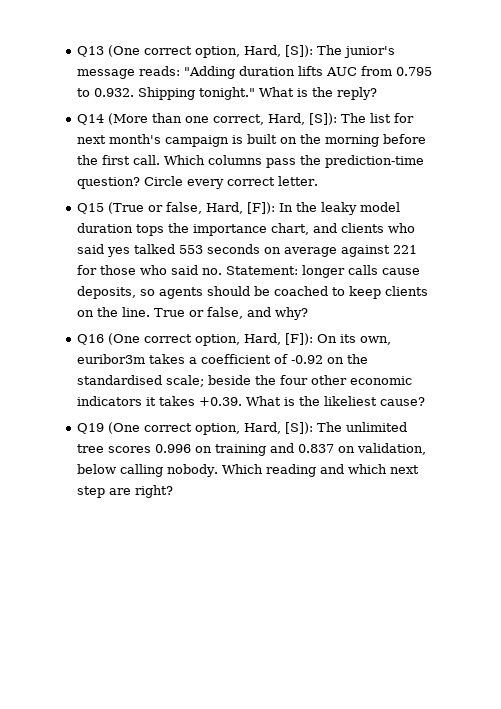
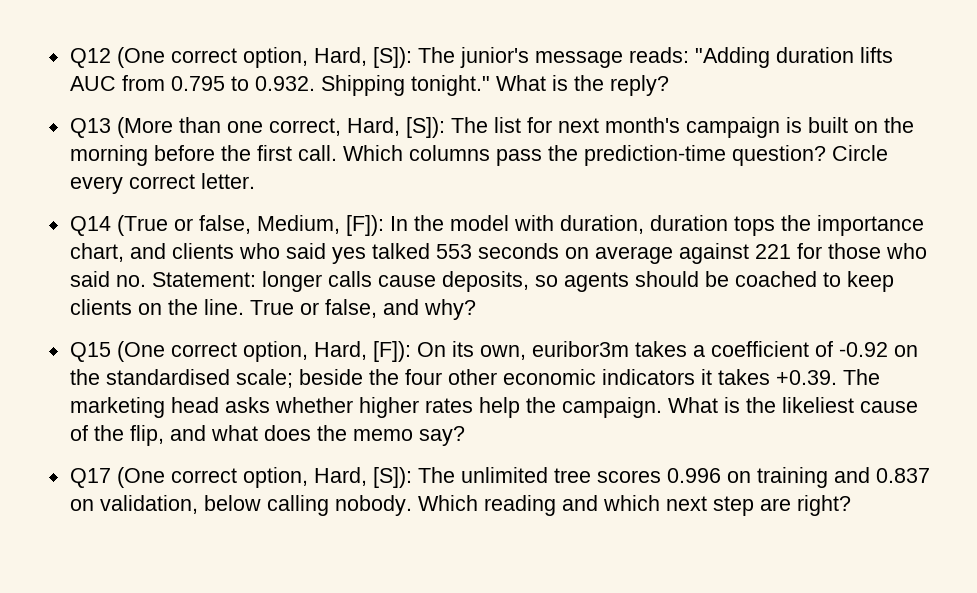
- Q13 (One correct option, Hard, [S]): The junior's message reads: "Adding duration lifts AUC from 0.795 to 0.932. Shipping tonight."
+ Q12 (One correct option, Hard, [S]): The junior's message reads: "Adding duration lifts AUC from 0.795 to 0.932. Shipping tonight."
- Q14 (More than one correct, Hard, [S]): The list for next month's campaign is built on the morning before the first call.
+ Q13 (More than one correct, Hard, [S]): The list for next month's campaign is built on the morning before the first call.
- Q15 (True or false, Hard, [F]): In the leaky model duration tops the importance chart, and clients who said yes talked 553 seconds on average against 221 for those who said no. Statement: longer calls cause deposits, so agents should be coached to keep clients on the line.
+ Q14 (True or false, Medium, [F]): In the model with duration, duration tops the importance chart, and clients who said yes talked 553 seconds on average against 221 for those who said no. Statement: longer calls cause deposits, so agents should be coached to keep clients on the line.
- Q16 (One correct option, Hard, [F]): On its own, euribor3m takes a coefficient of -0.92 on the standardised scale; beside the four other economic indicators it takes +0.39. What is the likeliest cause?
- Q19 (One correct option, Hard, [S]): The unlimited tree scores 0.996 on training and 0.837 on validation, below calling nobody.
+ Q15 (One correct option, Hard, [F]): On its own, euribor3m takes a coefficient of -0.92 on the standardised scale; beside the four other economic indicators it takes +0.39. The marketing head asks whether higher rates help the campaign. What is the likeliest cause of the flip, and what does the memo say?
+ Q17 (One correct option, Hard, [S]): The unlimited tree scores 0.996 on training and 0.837 on validation, below calling nobody.

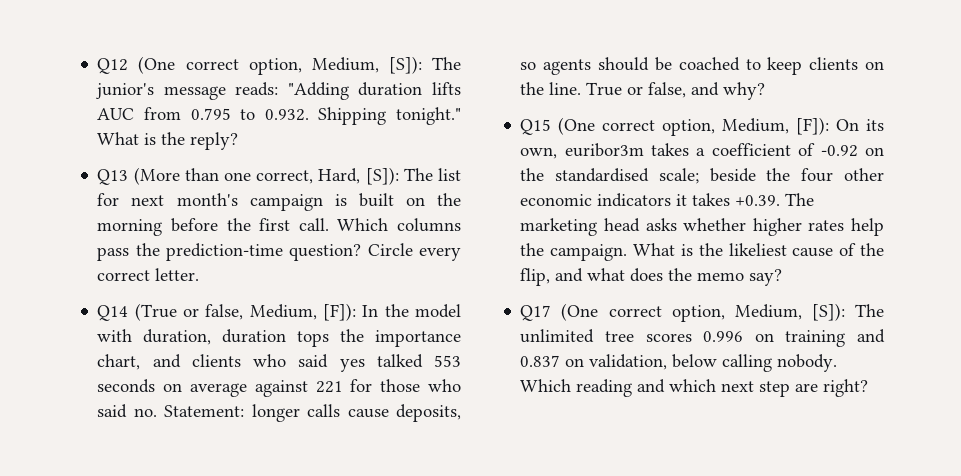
- Q12 (One correct option, Hard, [S]): The junior's message reads: "Adding duration lifts AUC from 0.795 to 0.932. Shipping tonight."
+ Q12 (One correct option, Medium, [S]): The junior's message reads: "Adding duration lifts AUC from 0.795 to 0.932. Shipping tonight."
- Q15 (One correct option, Hard, [F]): On its own, euribor3m takes a coefficient of -0.92 on the standardised scale; beside the four other economic indicators it takes +0.39. The marketing head asks whether higher rates help the campaign.
+ Q15 (One correct option, Medium, [F]): On its own, euribor3m takes a coefficient of -0.92 on the standardised scale; beside the four other economic indicators it takes +0.39. The marketing head asks whether higher rates help the campaign.
- Q17 (One correct option, Hard, [S]): The unlimited tree scores 0.996 on training and 0.837 on validation, below calling nobody.
+ Q17 (One correct option, Medium, [S]): The unlimited tree scores 0.996 on training and 0.837 on validation, below calling nobody.

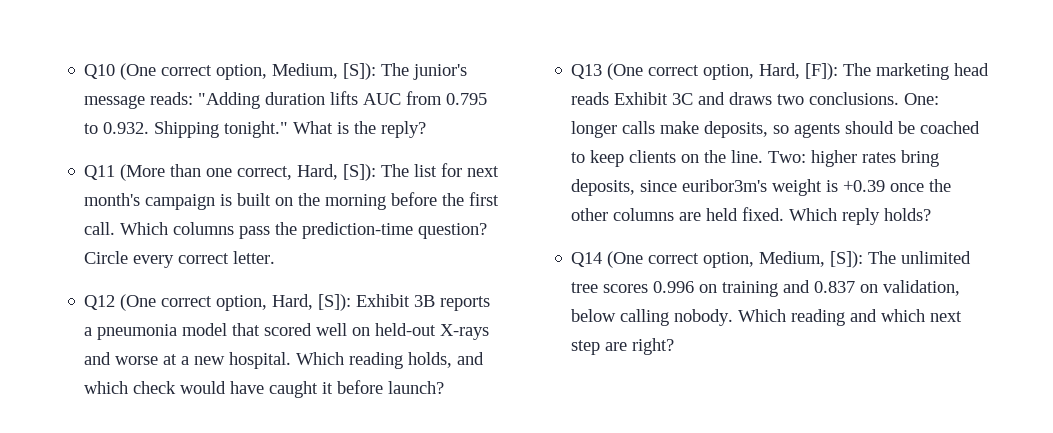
- Q12 (One correct option, Medium, [S]): The junior's message reads: "Adding duration lifts AUC from 0.795 to 0.932. Shipping tonight."
+ Q10 (One correct option, Medium, [S]): The junior's message reads: "Adding duration lifts AUC from 0.795 to 0.932. Shipping tonight."
- Q13 (More than one correct, Hard, [S]): The list for next month's campaign is built on the morning before the first call.
+ Q11 (More than one correct, Hard, [S]): The list for next month's campaign is built on the morning before the first call.
- Q14 (True or false, Medium, [F]): In the model with duration, duration tops the importance chart, and clients who said yes talked 553 seconds on average against 221 for those who said no. Statement: longer calls cause deposits, so agents should be coached to keep clients on the line.
+ Q12 (One correct option, Hard, [S]): Exhibit 3B reports a pneumonia model that scored well on held-out X-rays and worse at a new hospital. Which reading holds, and which check would have caught it before launch?
+ Q13 (One correct option, Hard, [F]): The marketing head reads Exhibit 3C and draws two conclusions. One: longer calls make deposits, so agents should be coached to keep clients on the line.
- True or false, and why?
- Q15 (One correct option, Medium, [F]): On its own, euribor3m takes a coefficient of -0.92 on the standardised scale; beside the four other economic indicators it takes +0.39. The marketing head asks whether higher rates help the campaign. What is the likeliest cause of the flip, and what does the memo say?
- Q17 (One correct option, Medium, [S]): The unlimited tree scores 0.996 on training and 0.837 on validation, below calling nobody.
+ Two: higher rates bring deposits, since euribor3m's weight is +0.39 once the other columns are held fixed. Which reply holds?
+ Q14 (One correct option, Medium, [S]): The unlimited tree scores 0.996 on training and 0.837 on validation, below calling nobody.

